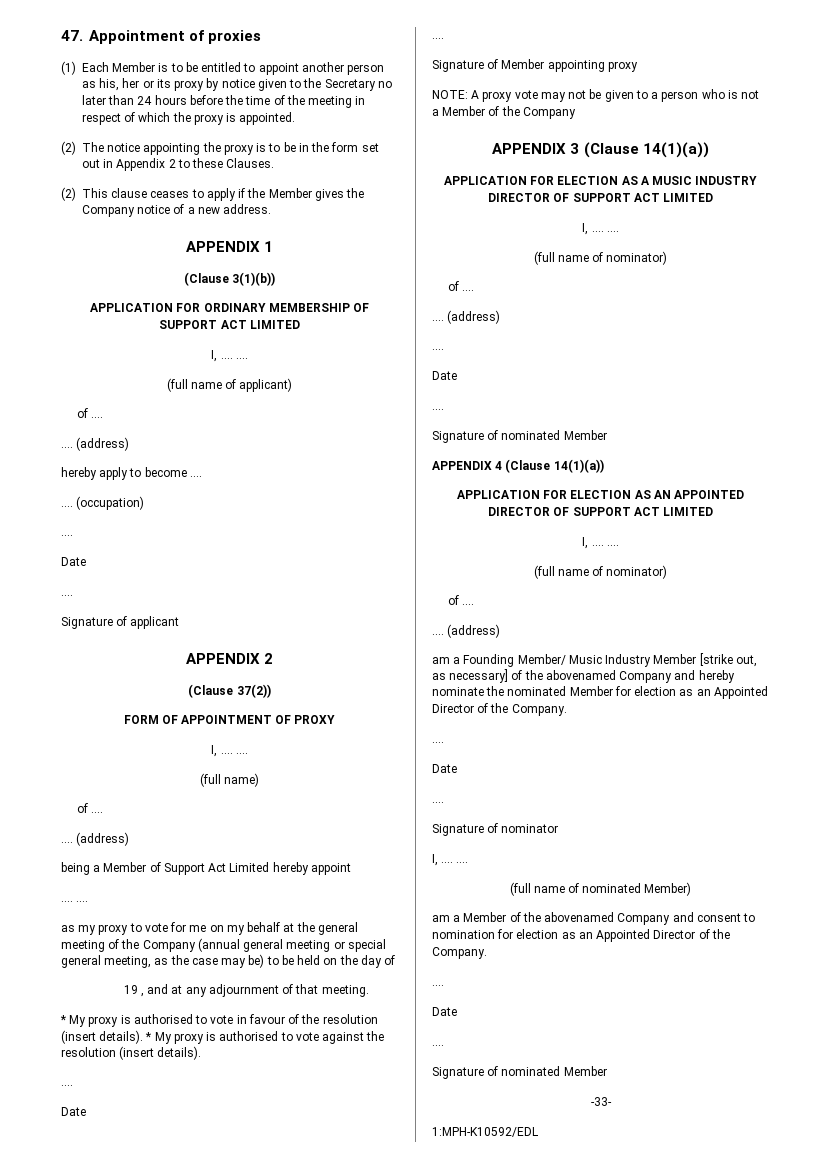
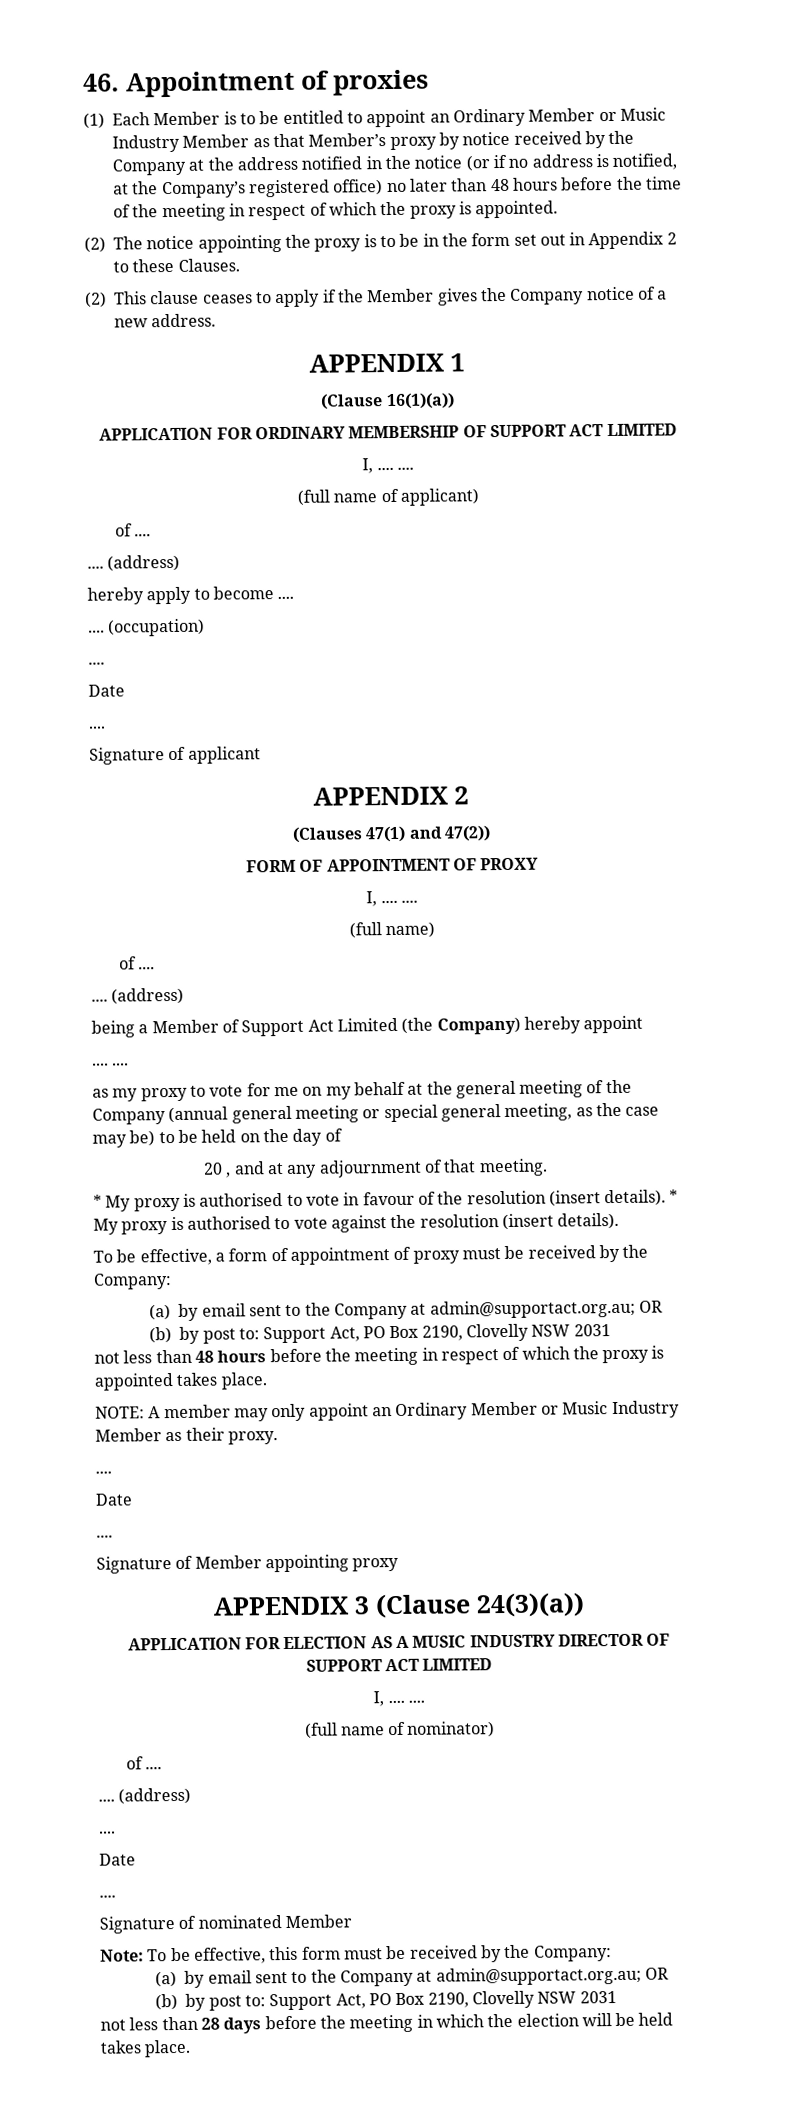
- 47. Appointment of proxies
+ 46. Appointment of proxies
- (1) Each Member is to be entitled to appoint another person as his, her or its proxy by notice given to the Secretary no later than 24 hours before the time of the meeting in respect of which the proxy is appointed.
+ (1) Each Member is to be entitled to appoint an Ordinary Member or Music Industry Member as that Member’s proxy by notice received by the Company at the address notified in the notice (or if no address is notified, at the Company’s registered office) no later than 48 hours before the time of the meeting in respect of which the proxy is appointed.
- (Clause 3(1)(b))
+ (Clause 16(1)(a))
- (Clause 37(2))
+ (Clauses 47(1) and 47(2))
- being a Member of Support Act Limited hereby appoint
+ being a Member of Support Act Limited (the Company) hereby appoint
- 19 , and at any adjournment of that meeting.
+ 20 , and at any adjournment of that meeting.
+ To be effective, a form of appointment of proxy must be received by the Company:
+ (a) by email sent to the Company at admin@supportact.org.au; OR
+ (b) by post to: Support Act, PO Box 2190, Clovelly NSW 2031
+ not less than 48 hours before the meeting in respect of which the proxy is appointed takes place.
+ NOTE: A member may only appoint an Ordinary Member or Music Industry Member as their proxy.
- NOTE: A proxy vote may not be given to a person who is not a Member of the Company
- APPENDIX 3 (Clause 14(1)(a))
+ APPENDIX 3 (Clause 24(3)(a))
- APPENDIX 4 (Clause 14(1)(a))
- APPLICATION FOR ELECTION AS AN APPOINTED DIRECTOR OF SUPPORT ACT LIMITED
- I, .... ....
- (full name of nominator)
- of ....
- .... (address)
- am a Founding Member/ Music Industry Member [strike out, as necessary] of the abovenamed Company and hereby nominate the nominated Member for election as an Appointed Director of the Company.
- ....
- Date
- ....
- Signature of nominator
- I, .... ....
- (full name of nominated Member)
- am a Member of the abovenamed Company and consent to nomination for election as an Appointed Director of the Company.
- ....
- Date
- ....
- Signature of nominated Member
- -33-
- 1:MPH-K10592/EDL
+ Note: To be effective, this form must be received by the Company:
+ (a) by email sent to the Company at admin@supportact.org.au; OR
+ (b) by post to: Support Act, PO Box 2190, Clovelly NSW 2031
+ not less than 28 days before the meeting in which the election will be held takes place.

